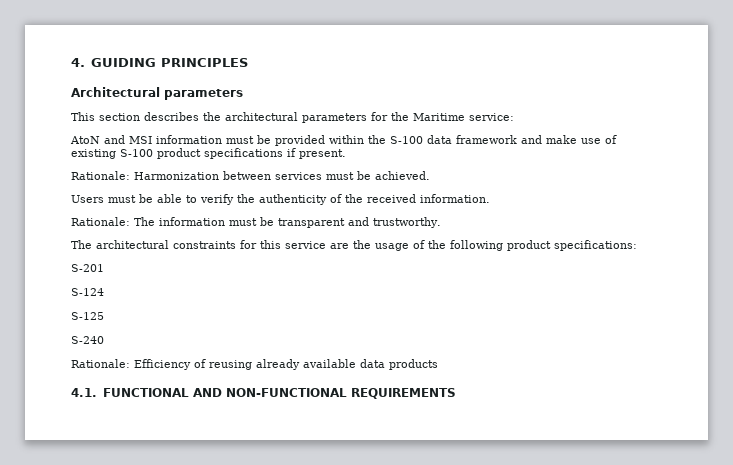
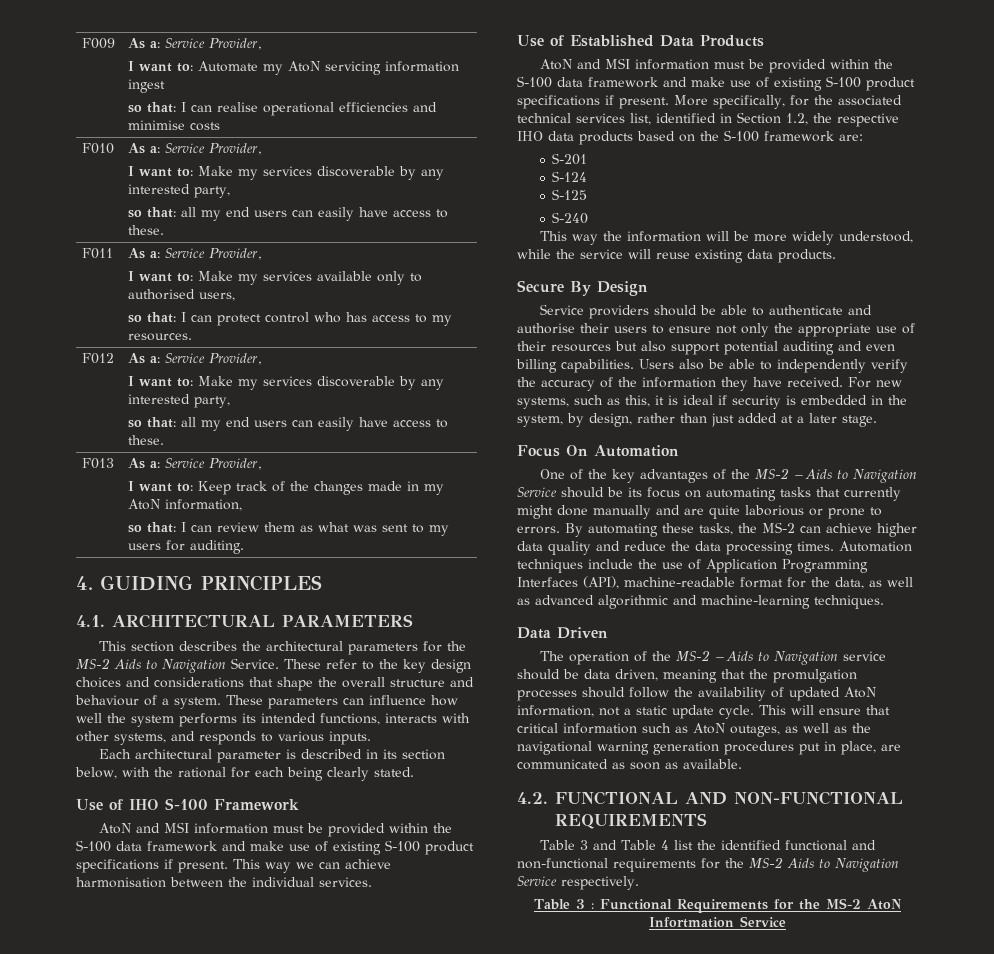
+ F009 | As a: Service Provider,
+ I want to: Automate my AtoN servicing information ingest
+ so that: I can realise operational efficiencies and minimise costs
+ F010 | As a: Service Provider,
+ I want to: Make my services discoverable by any interested party,
+ so that: all my end users can easily have access to these.
+ F011 | As a: Service Provider,
+ I want to: Make my services available only to authorised users,
+ so that: I can protect control who has access to my resources.
+ F012 | As a: Service Provider,
+ I want to: Make my services discoverable by any interested party,
+ so that: all my end users can easily have access to these.
+ F013 | As a: Service Provider,
+ I want to: Keep track of the changes made in my AtoN information,
+ so that: I can review them as what was sent to my users for auditing.
- Architectural parameters
+ 4.1. ARCHITECTURAL PARAMETERS
- This section describes the architectural parameters for the Maritime service:
+ This section describes the architectural parameters for the MS-2 Aids to Navigation Service. These refer to the key design choices and considerations that shape the overall structure and behaviour of a system. These parameters can influence how well the system performs its intended functions, interacts with other systems, and responds to various inputs.
+ Each architectural parameter is described in its section below, with the rational for each being clearly stated.
+ Use of IHO S-100 Framework
- AtoN and MSI information must be provided within the S-100 data framework and make use of existing S-100 product specifications if present.
- Rationale: Harmonization between services must be achieved.
- Users must be able to verify the authenticity of the received information.
- Rationale: The information must be transparent and trustworthy.
- The architectural constraints for this service are the usage of the following product specifications:
+ AtoN and MSI information must be provided within the S-100 data framework and make use of existing S-100 product specifications if present. This way we can achieve harmonisation between the individual services.
+ Use of Established Data Products
+ AtoN and MSI information must be provided within the S-100 data framework and make use of existing S-100 product specifications if present. More specifically, for the associated technical services list, identified in Section 1.2, the respective IHO data products based on the S-100 framework are:
  S-201
  S-124
  S-125
  S-240
- Rationale: Efficiency of reusing already available data products
- 4.1. FUNCTIONAL AND NON-FUNCTIONAL REQUIREMENTS
+ This way the information will be more widely understood, while the service will reuse existing data products.
+ Secure By Design
+ Service providers should be able to authenticate and authorise their users to ensure not only the appropriate use of their resources but also support potential auditing and even billing capabilities. Users also be able to independently verify the accuracy of the information they have received. For new systems, such as this, it is ideal if security is embedded in the system, by design, rather than just added at a later stage.
+ Focus On Automation
+ One of the key advantages of the MS-2 – Aids to Navigation Service should be its focus on automating tasks that currently might done manually and are quite laborious or prone to errors. By automating these tasks, the MS-2 can achieve higher data quality and reduce the data processing times. Automation techniques include the use of Application Programming Interfaces (API), machine-readable format for the data, as well as advanced algorithmic and machine-learning techniques.
+ Data Driven
+ The operation of the MS-2 – Aids to Navigation service should be data driven, meaning that the promulgation processes should follow the availability of updated AtoN information, not a static update cycle. This will ensure that critical information such as AtoN outages, as well as the navigational warning generation procedures put in place, are communicated as soon as available.
+ 4.2. FUNCTIONAL AND NON-FUNCTIONAL REQUIREMENTS
+ Table 3 and Table 4 list the identified functional and non-functional requirements for the MS-2 Aids to Navigation Service respectively.
+ Table 3 : Functional Requirements for the MS-2 AtoN Infortmation Service

